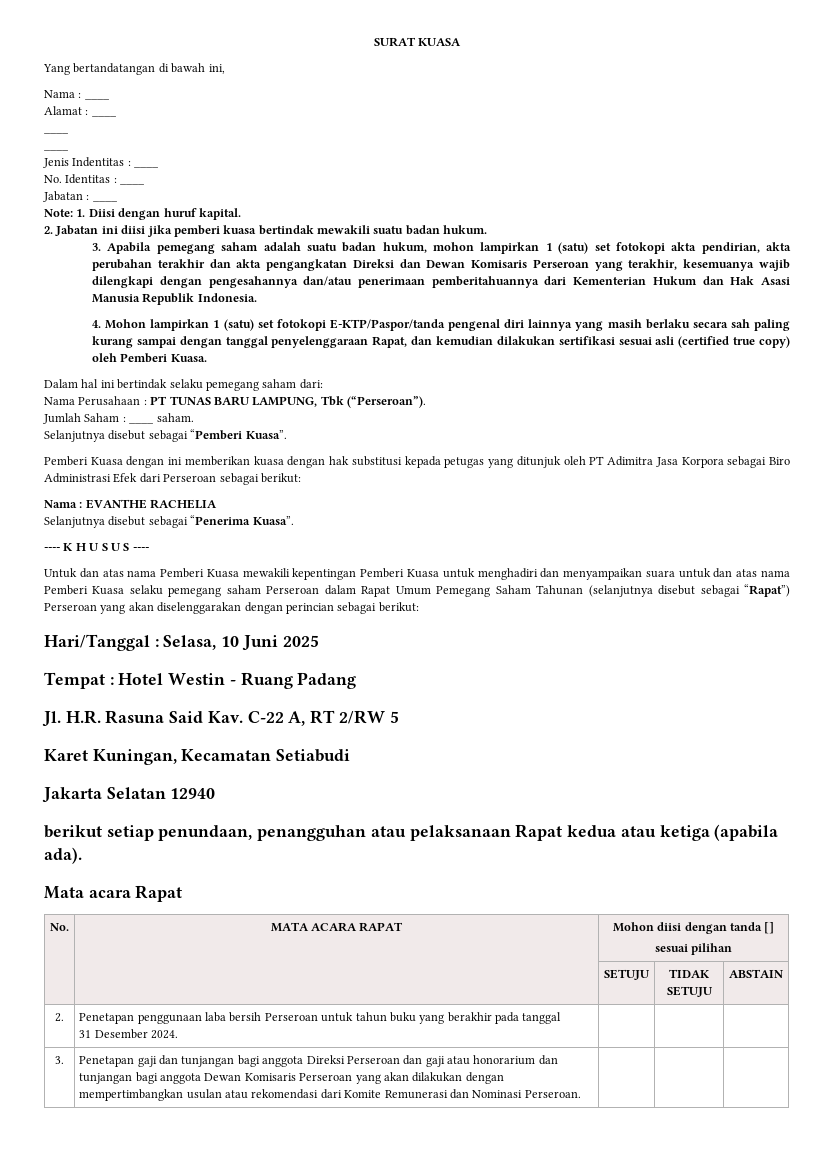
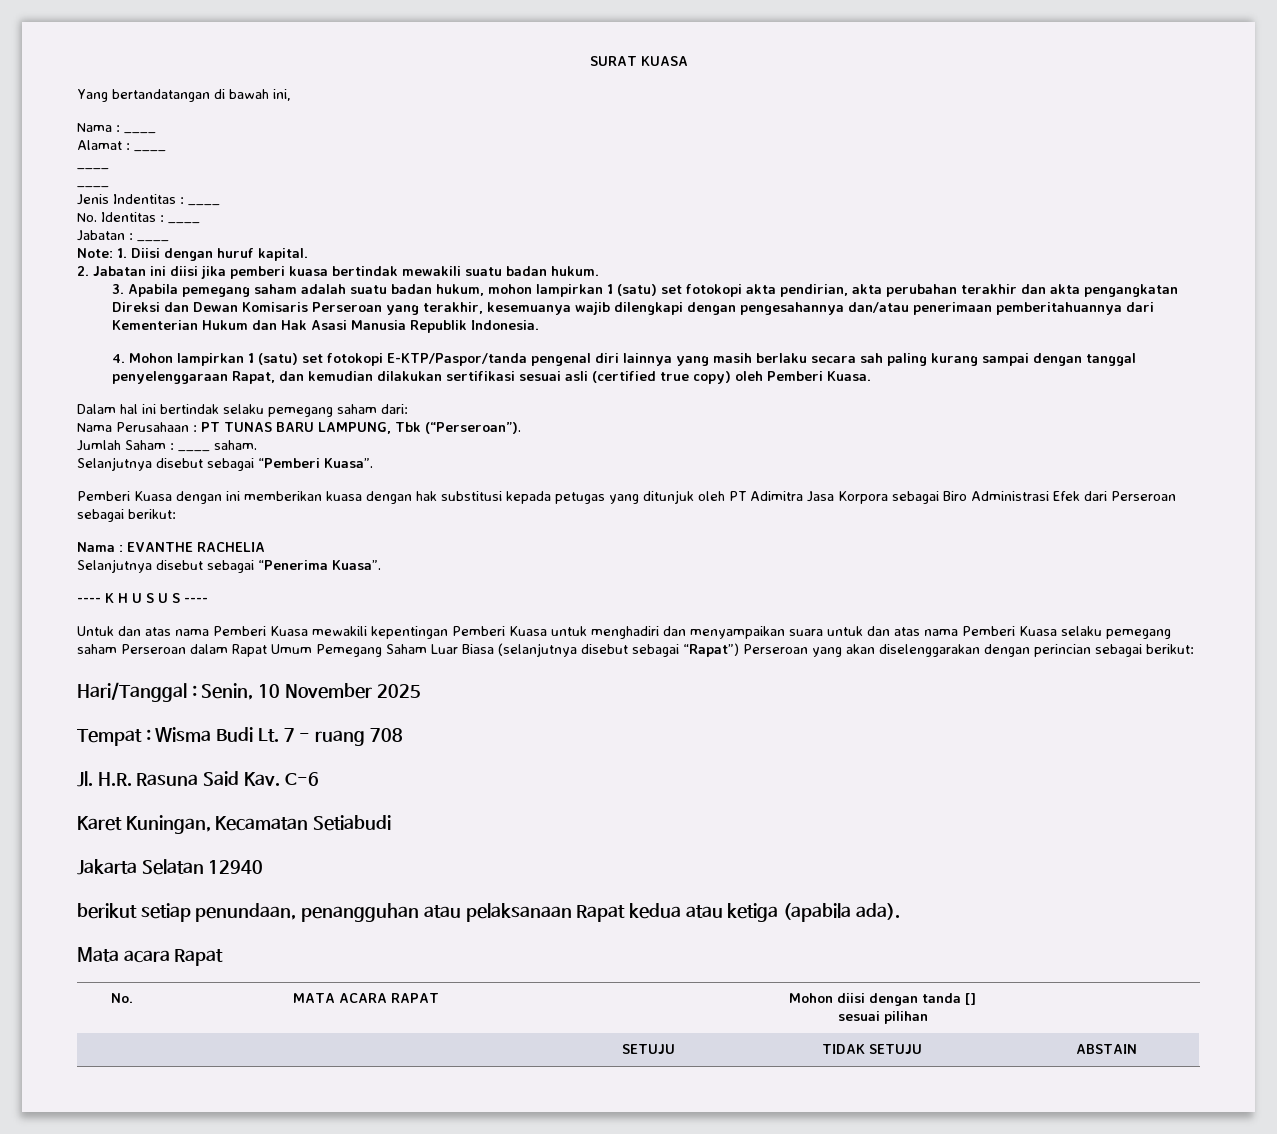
- Untuk dan atas nama Pemberi Kuasa mewakili kepentingan Pemberi Kuasa untuk menghadiri dan menyampaikan suara untuk dan atas nama Pemberi Kuasa selaku pemegang saham Perseroan dalam Rapat Umum Pemegang Saham Tahunan (selanjutnya disebut sebagai “Rapat”) Perseroan yang akan diselenggarakan dengan perincian sebagai berikut:
+ Untuk dan atas nama Pemberi Kuasa mewakili kepentingan Pemberi Kuasa untuk menghadiri dan menyampaikan suara untuk dan atas nama Pemberi Kuasa selaku pemegang saham Perseroan dalam Rapat Umum Pemegang Saham Luar Biasa (selanjutnya disebut sebagai “Rapat”) Perseroan yang akan diselenggarakan dengan perincian sebagai berikut:
- Hari/Tanggal : Selasa, 10 Juni 2025
+ Hari/Tanggal : Senin, 10 November 2025
- Tempat : Hotel Westin - Ruang Padang
+ Tempat : Wisma Budi Lt. 7 - ruang 708
- Jl. H.R. Rasuna Said Kav. C-22 A, RT 2/RW 5
+ Jl. H.R. Rasuna Said Kav. C-6
- 2. | Penetapan penggunaan laba bersih Perseroan untuk tahun buku yang berakhir pada tanggal
- 31 Desember 2024. | | |
- 3. | Penetapan gaji dan tunjangan bagi anggota Direksi Perseroan dan gaji atau honorarium dan tunjangan bagi anggota Dewan Komisaris Perseroan yang akan dilakukan dengan mempertimbangkan usulan atau rekomendasi dari Komite Remunerasi dan Nominasi Perseroan. | | |

